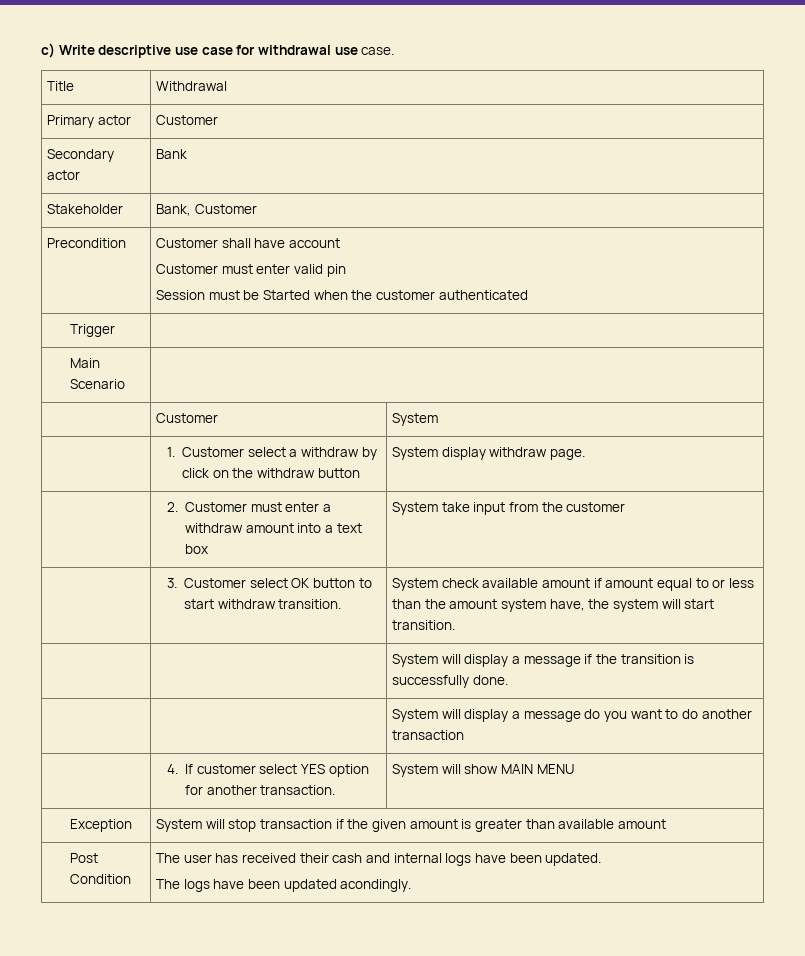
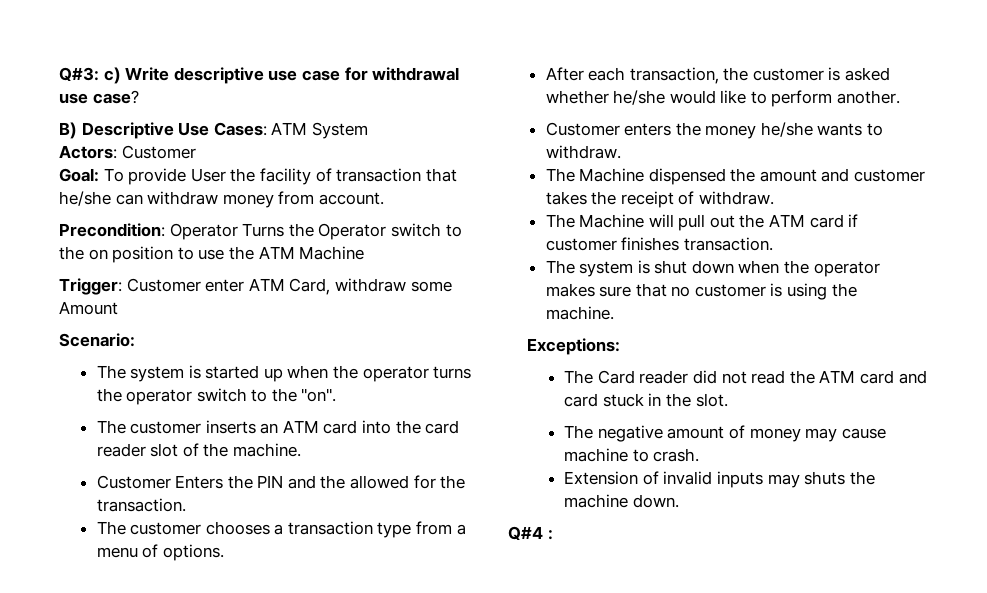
- c) Write descriptive use case for withdrawal use case.
- Title | Withdrawal
- Primary actor | Customer
- Secondary actor | Bank
- Stakeholder | Bank, Customer
- Precondition | Customer shall have account
- Customer must enter valid pin
- Session must be Started when the customer authenticated
- Trigger |
- Main Scenario |
- | Customer | System
- | 1. Customer select a withdraw by click on the withdraw button | System display withdraw page.
- | 2. Customer must enter a withdraw amount into a text box | System take input from the customer
- | 3. Customer select OK button to start withdraw transition. | System check available amount if amount equal to or less than the amount system have, the system will start transition.
- | | System will display a message if the transition is successfully done.
- | | System will display a message do you want to do another transaction
- | 4. If customer select YES option for another transaction. | System will show MAIN MENU
- Exception | System will stop transaction if the given amount is greater than available amount
- Post Condition | The user has received their cash and internal logs have been updated.
- The logs have been updated acondingly.
+ Q#3: c) Write descriptive use case for withdrawal use case?
+ B) Descriptive Use Cases: ATM System
+ Actors: Customer
+ Goal: To provide User the facility of transaction that he/she can withdraw money from account.
+ Precondition: Operator Turns the Operator switch to the on position to use the ATM Machine
+ Trigger: Customer enter ATM Card, withdraw some Amount
+ Scenario:
+ The system is started up when the operator turns the operator switch to the "on".
+ The customer inserts an ATM card into the card reader slot of the machine.
+ Customer Enters the PIN and the allowed for the transaction.
+ The customer chooses a transaction type from a menu of options.
+ After each transaction, the customer is asked whether he/she would like to perform another.
+ Customer enters the money he/she wants to withdraw.
+ The Machine dispensed the amount and customer takes the receipt of withdraw.
+ The Machine will pull out the ATM card if customer finishes transaction.
+ The system is shut down when the operator makes sure that no customer is using the machine.
+ Exceptions:
+ The Card reader did not read the ATM card and card stuck in the slot.
+ The negative amount of money may cause machine to crash.
+ Extension of invalid inputs may shuts the machine down.
+ Q#4 :

